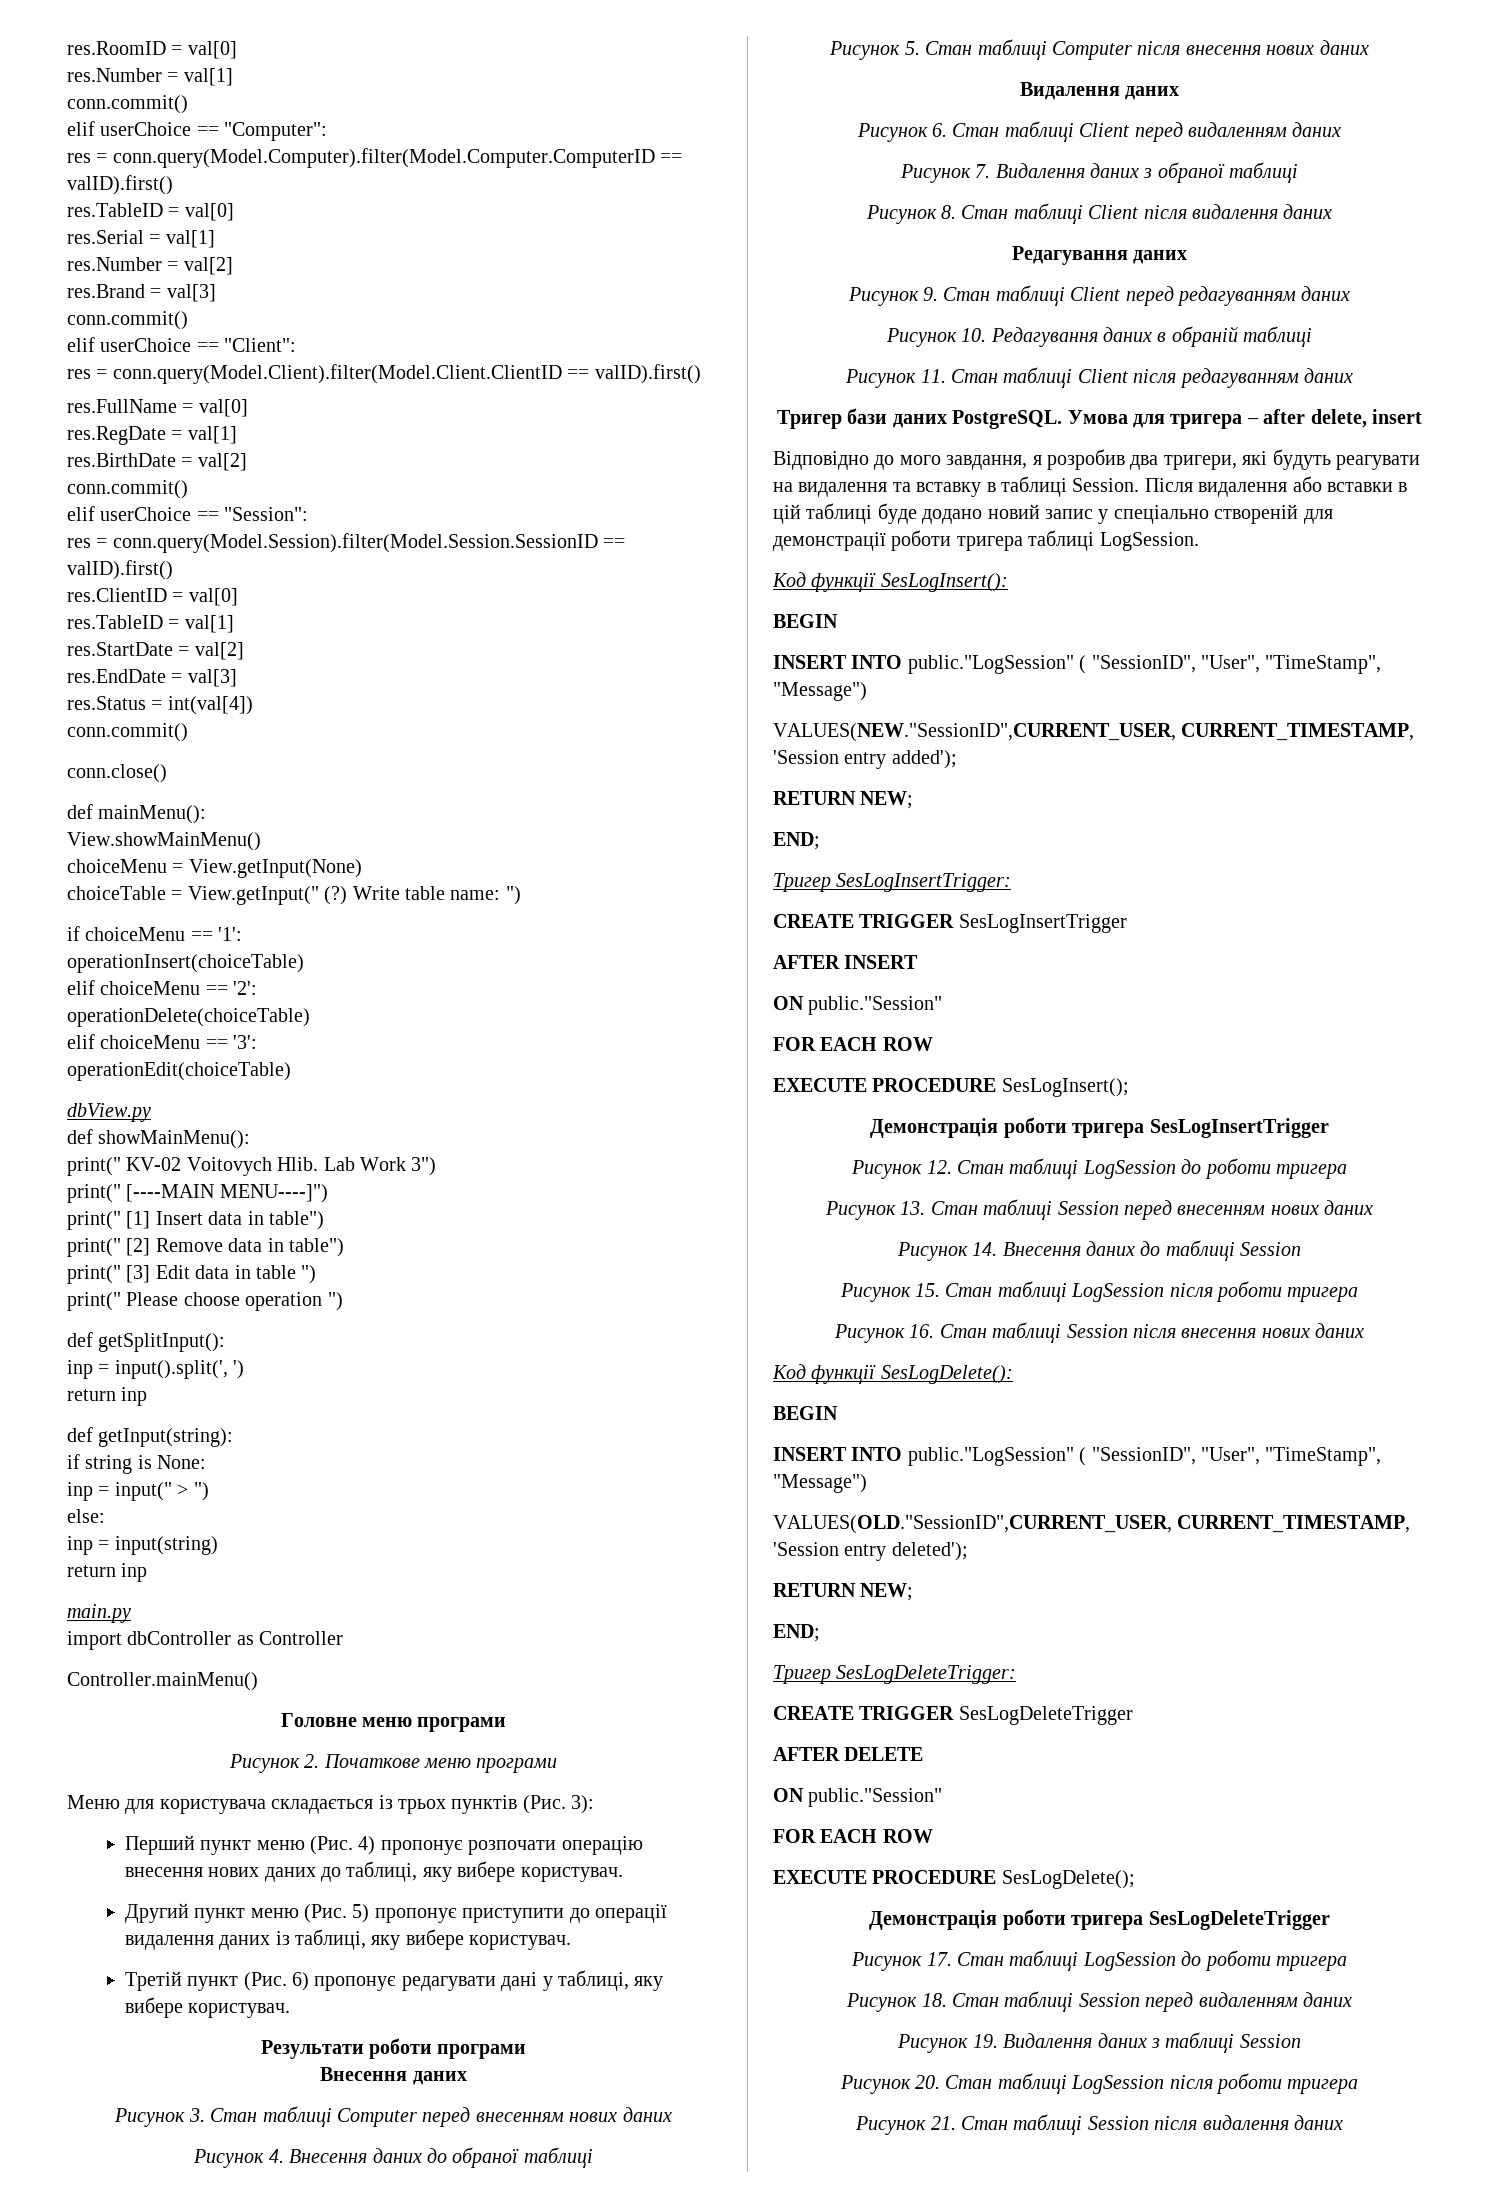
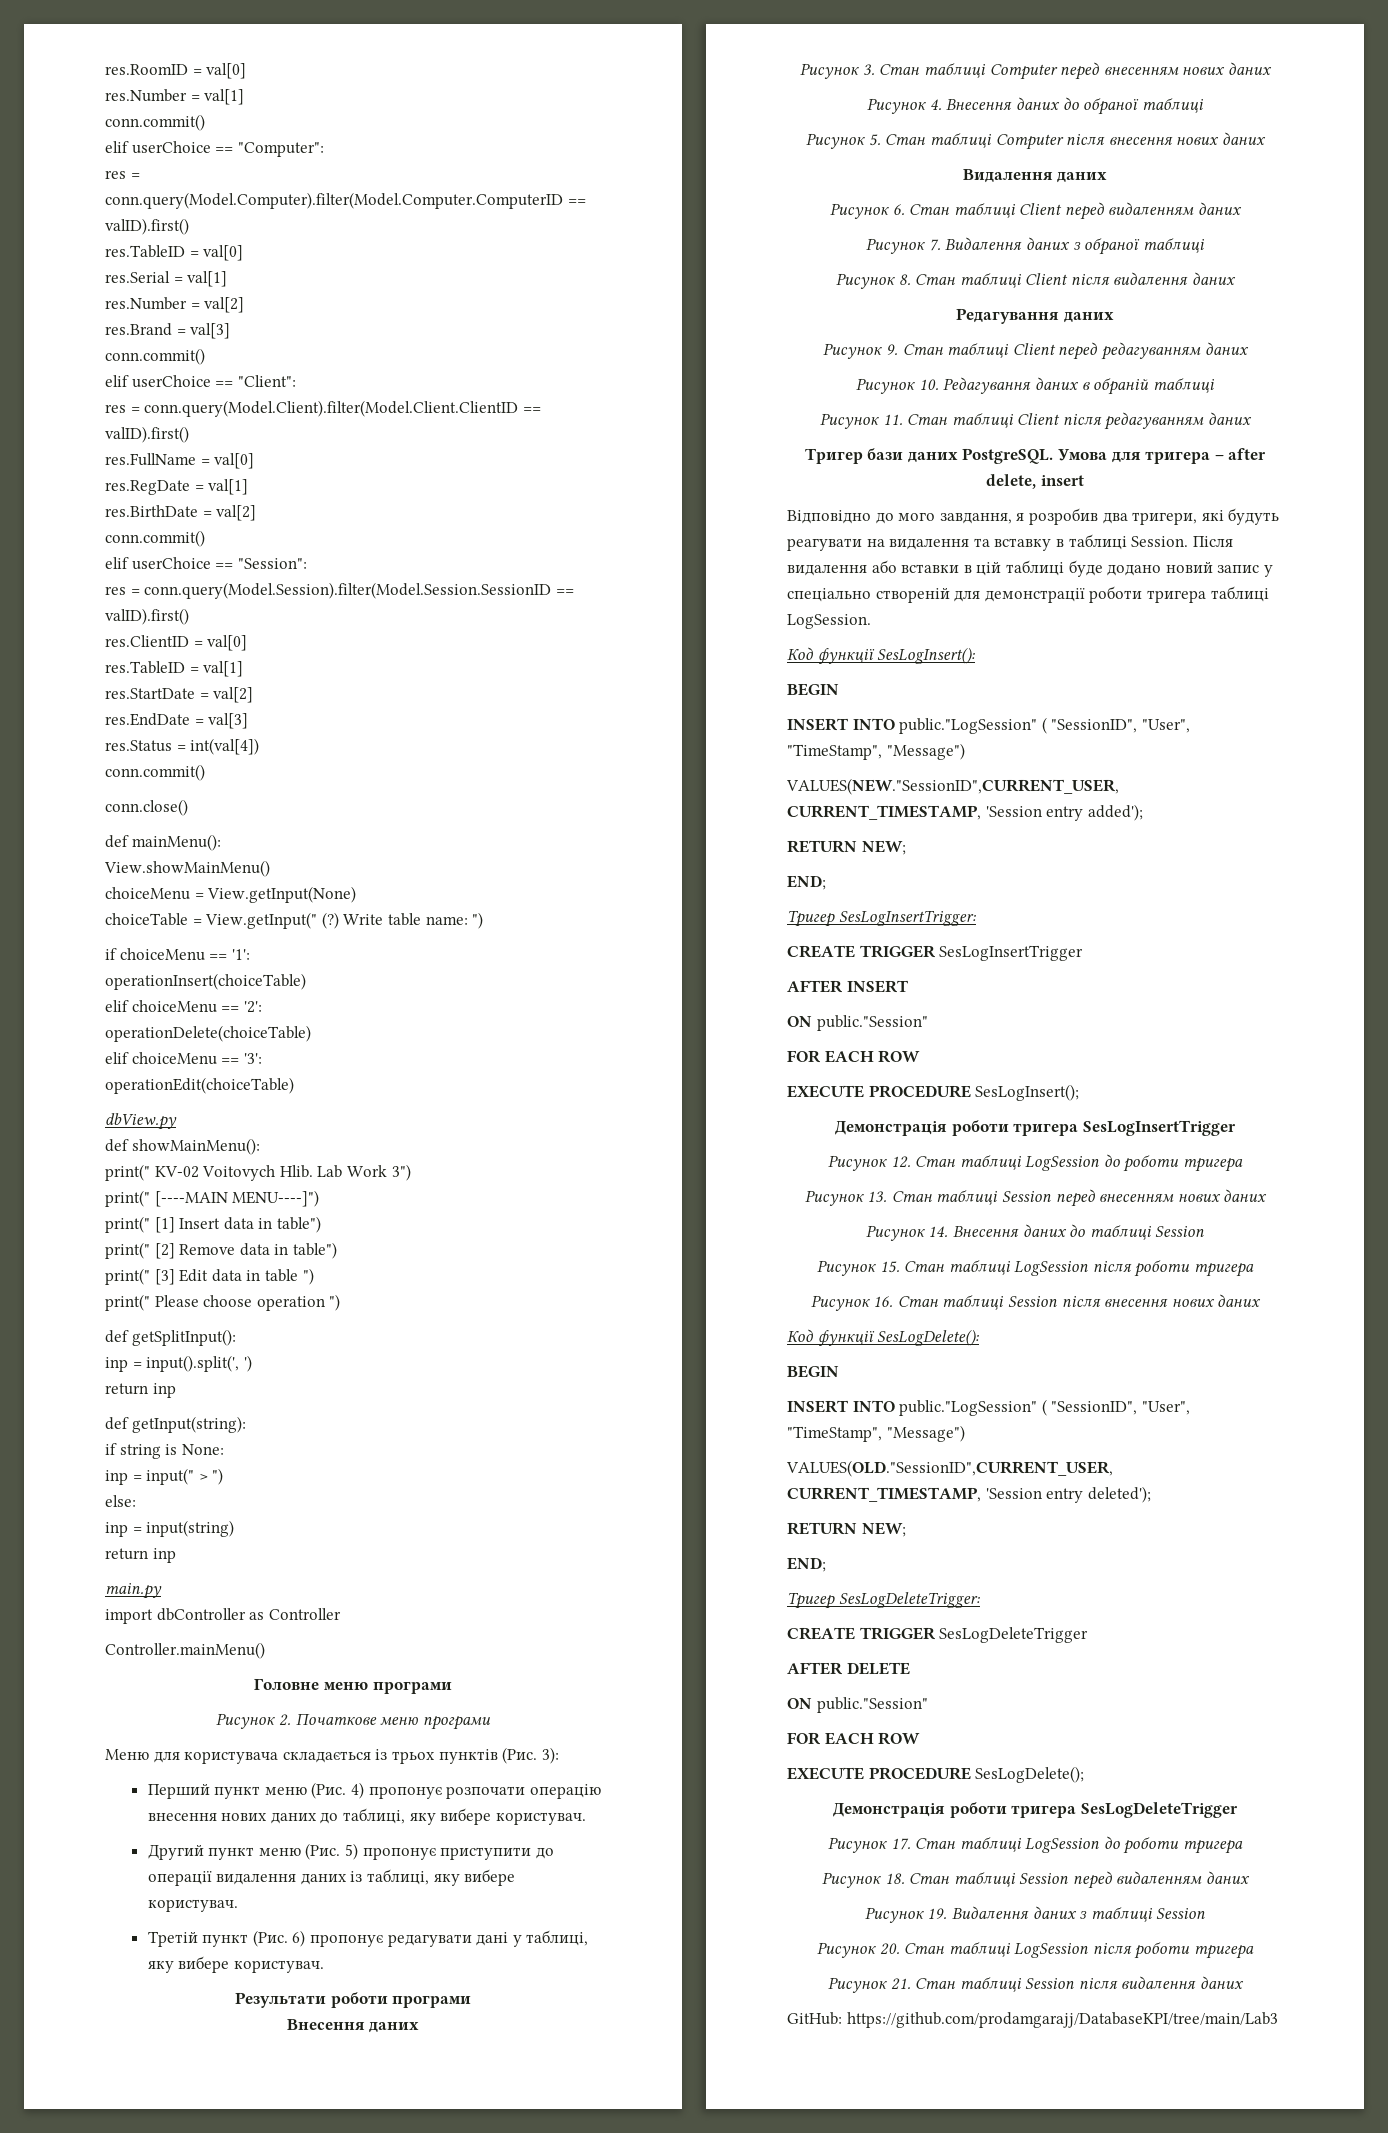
+ GitHub: https://github.com/prodamgarajj/DatabaseKPI/tree/main/Lab3

